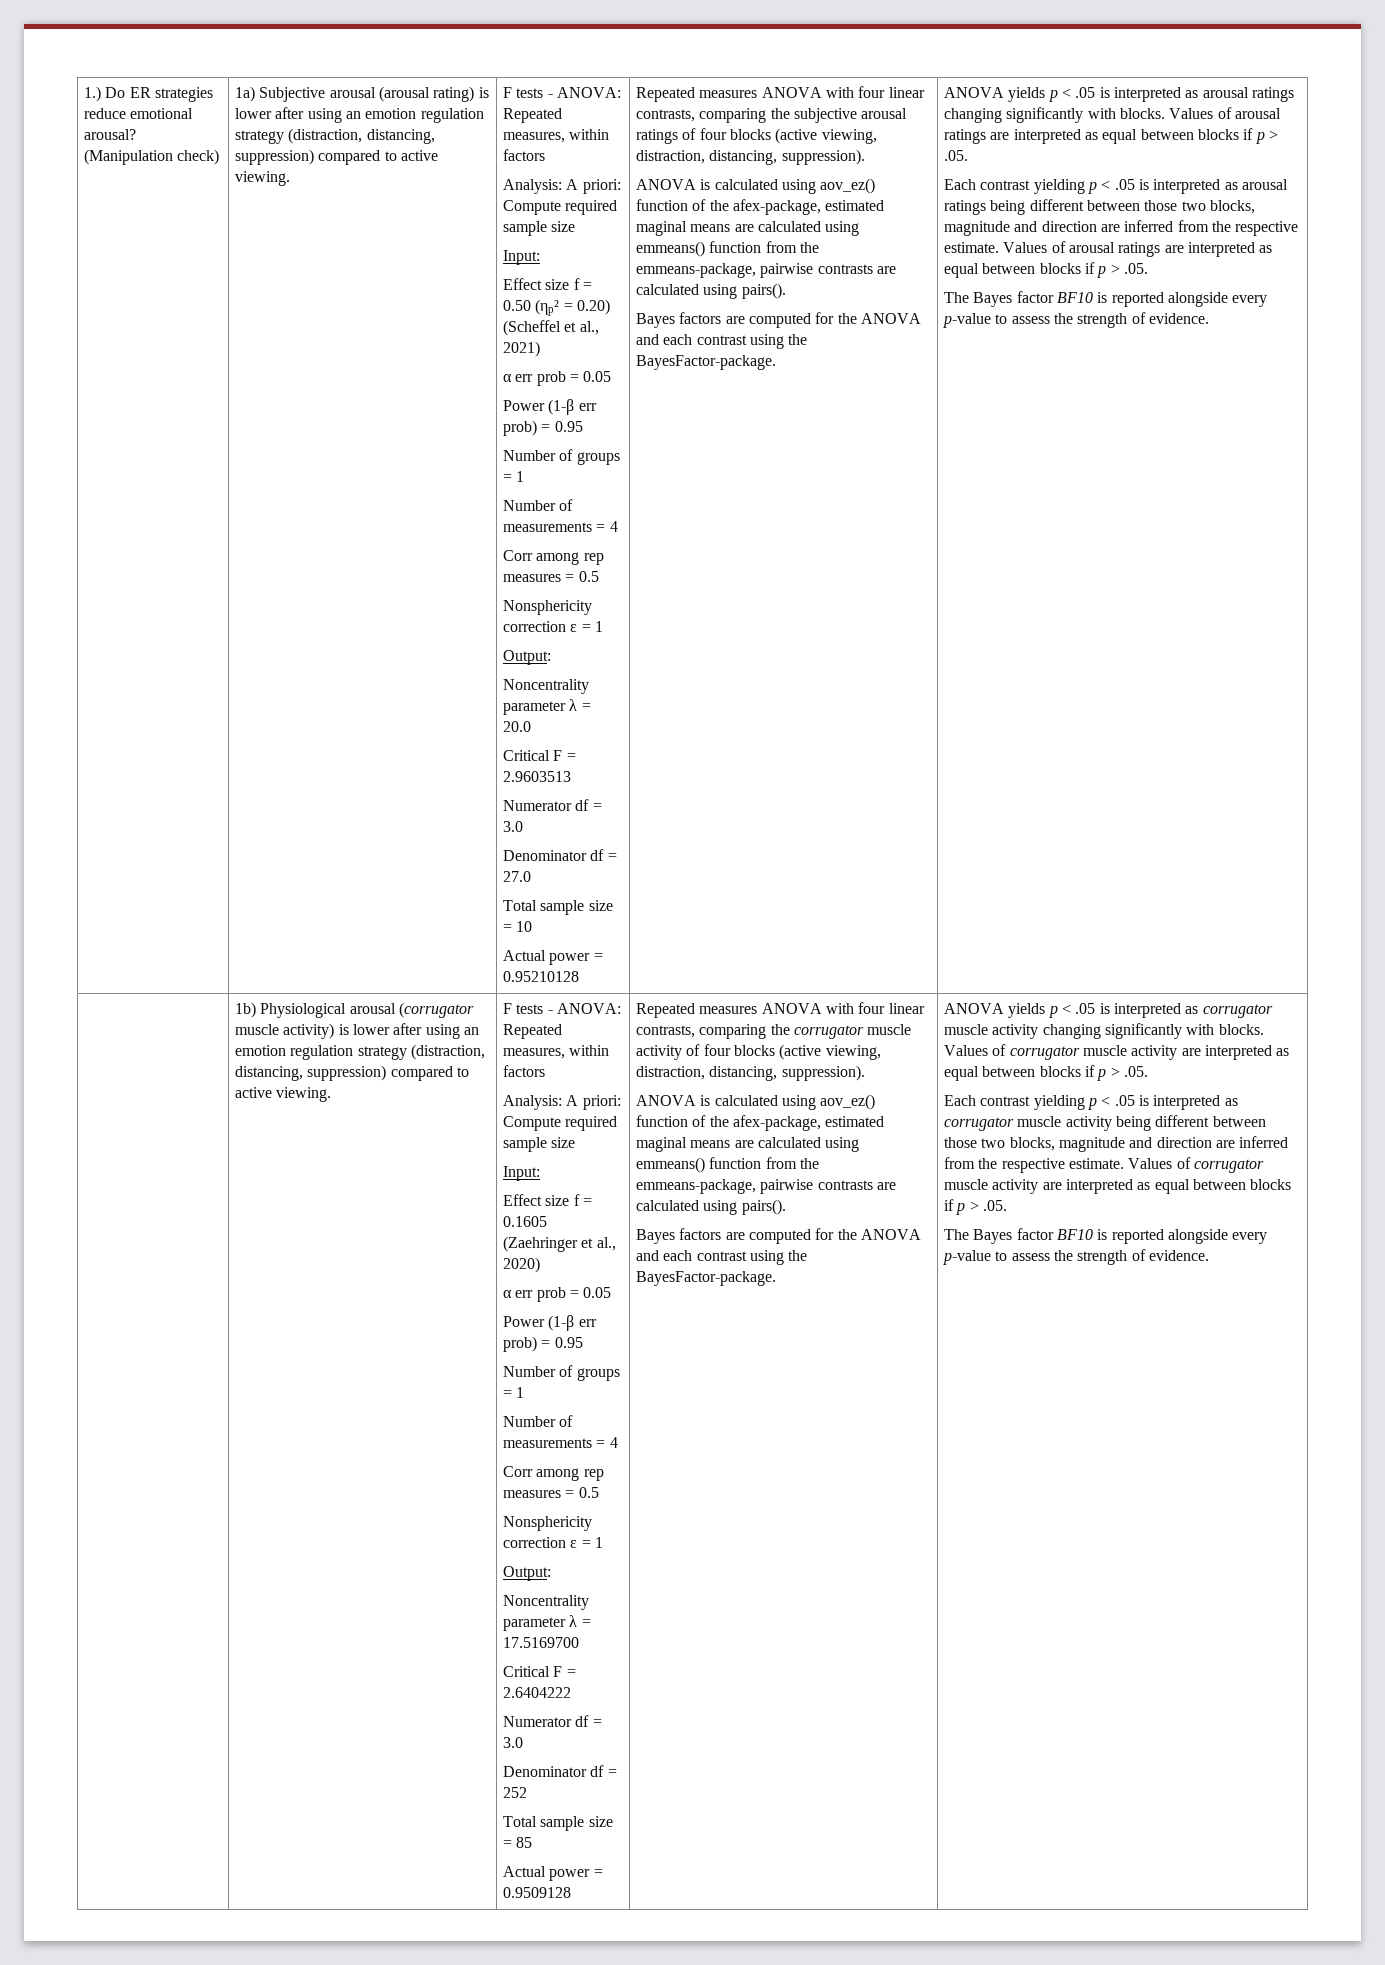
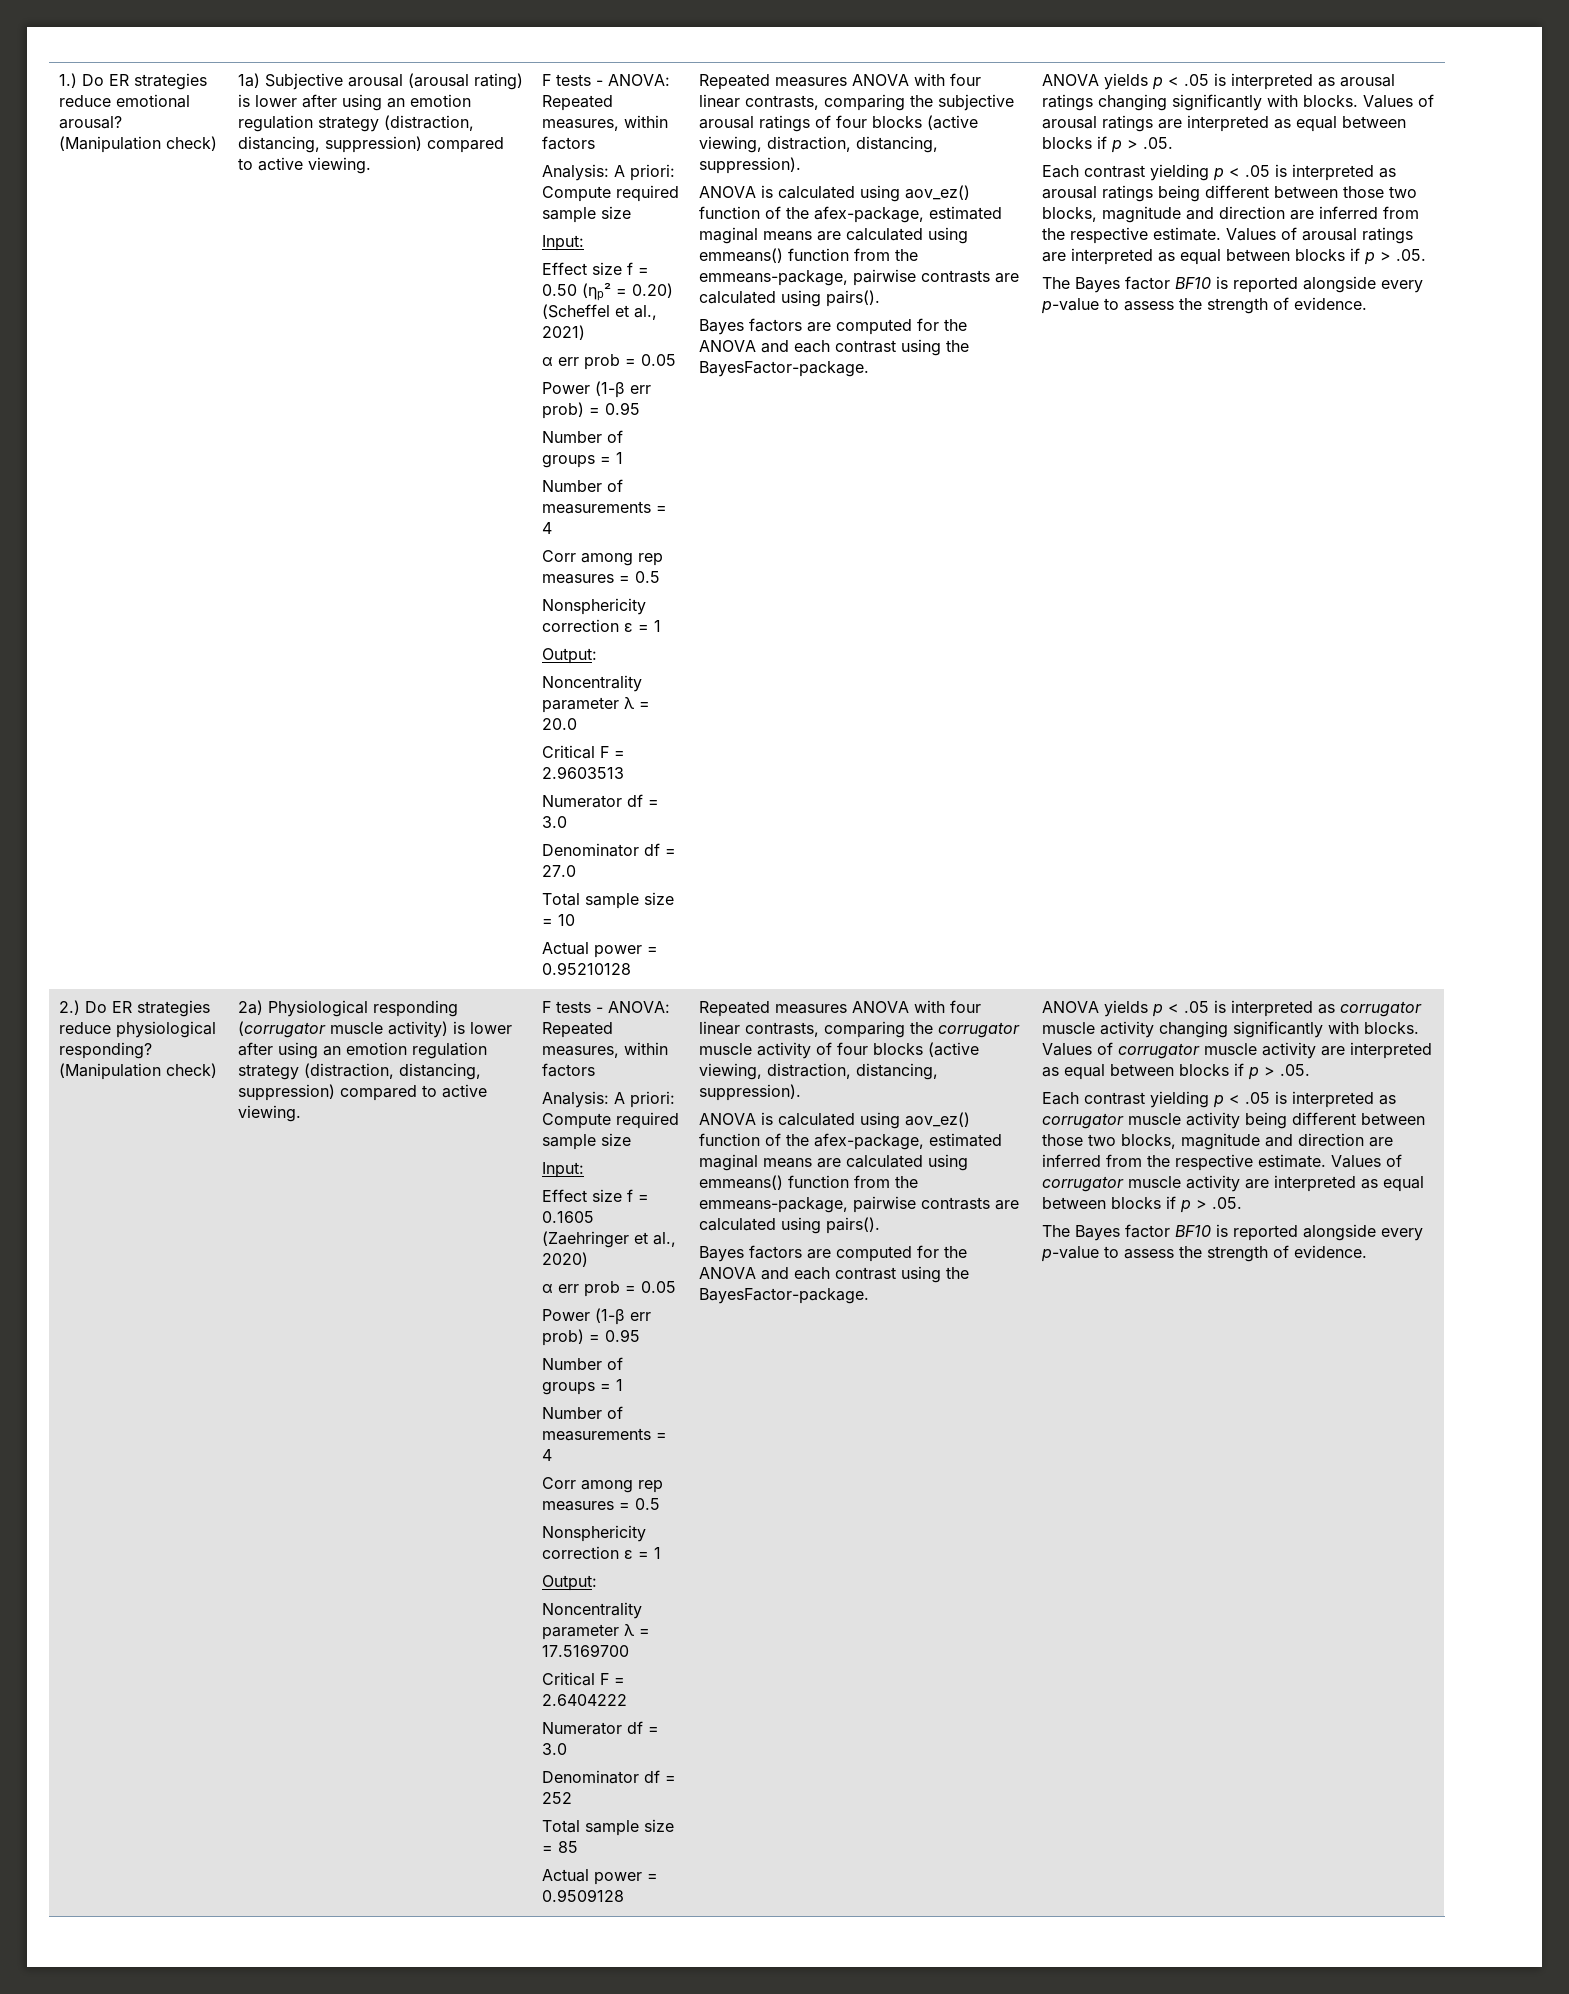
- 1b) Physiological arousal (corrugator muscle activity) is lower after using an emotion regulation strategy (distraction, distancing, suppression) compared to active viewing.
+ 2.) Do ER strategies reduce physiological responding? (Manipulation check) | 2a) Physiological responding (corrugator muscle activity) is lower after using an emotion regulation strategy (distraction, distancing, suppression) compared to active viewing.

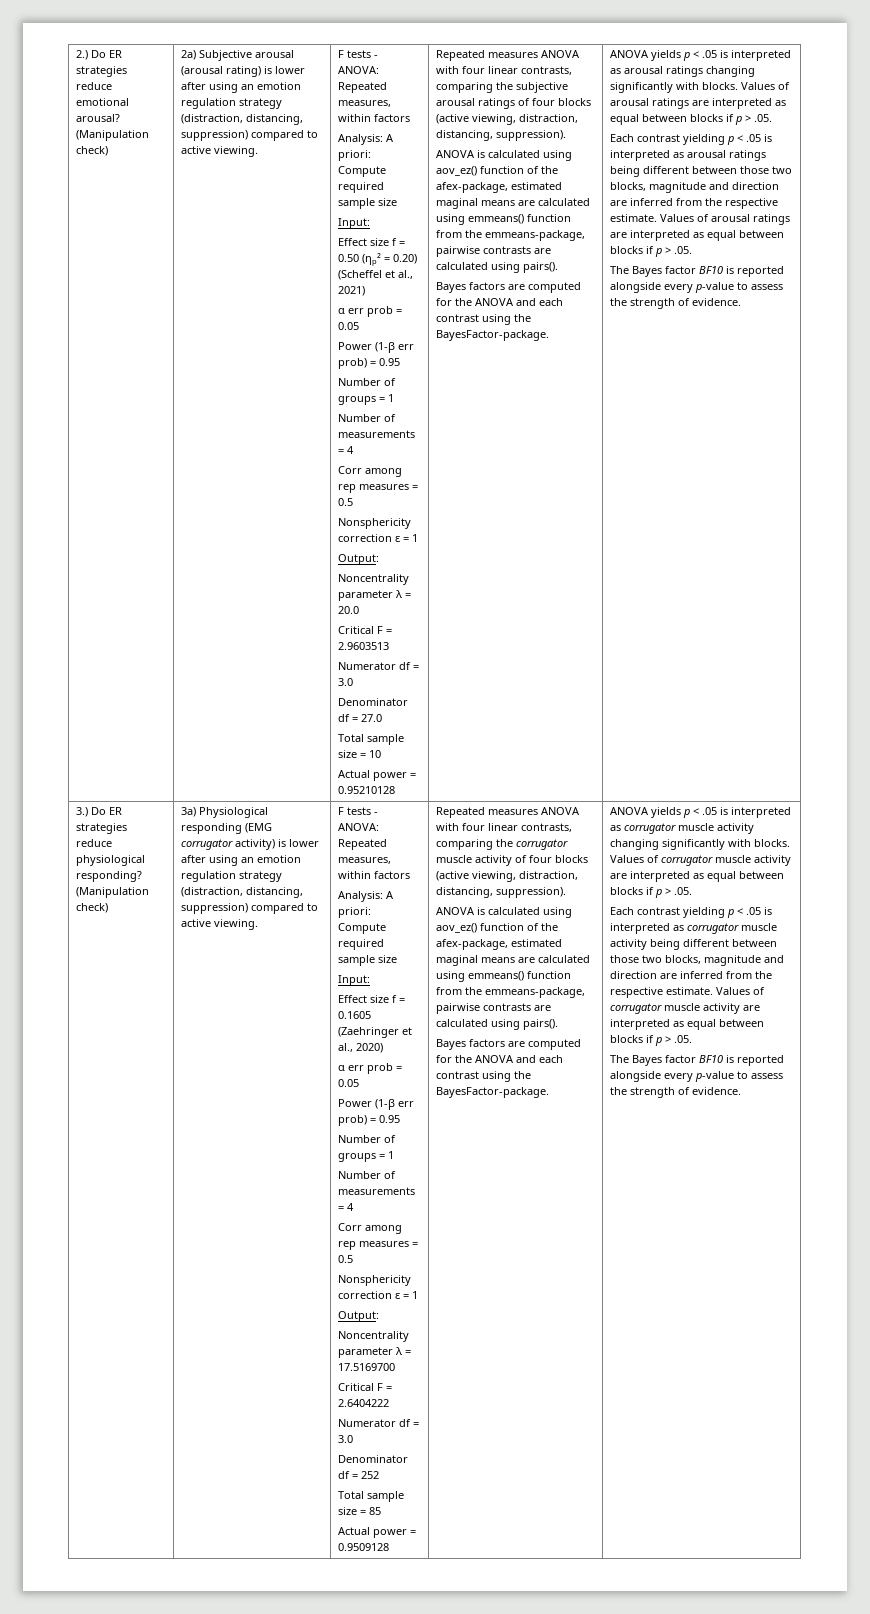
- 1.) Do ER strategies reduce emotional arousal?
+ 2.) Do ER strategies reduce emotional arousal?
- 1a) Subjective arousal (arousal rating) is lower after using an emotion regulation strategy (distraction, distancing, suppression) compared to active viewing.
+ 2a) Subjective arousal (arousal rating) is lower after using an emotion regulation strategy (distraction, distancing, suppression) compared to active viewing.
- 2.) Do ER strategies reduce physiological responding?
+ 3.) Do ER strategies reduce physiological responding?
- 2a) Physiological responding (corrugator muscle activity) is lower after using an emotion regulation strategy (distraction, distancing, suppression) compared to active viewing.
+ 3a) Physiological responding (EMG corrugator activity) is lower after using an emotion regulation strategy (distraction, distancing, suppression) compared to active viewing.

